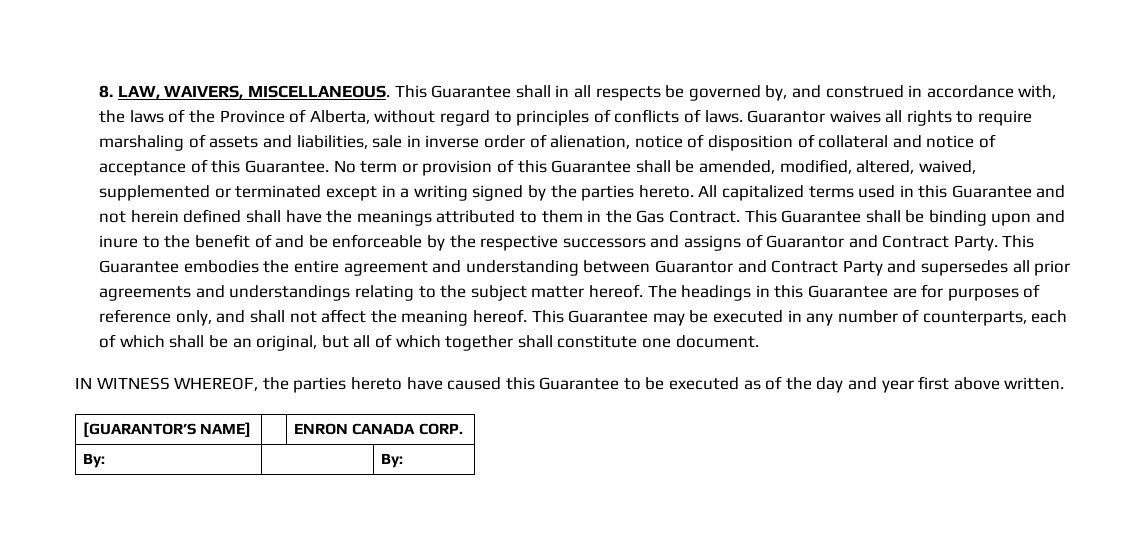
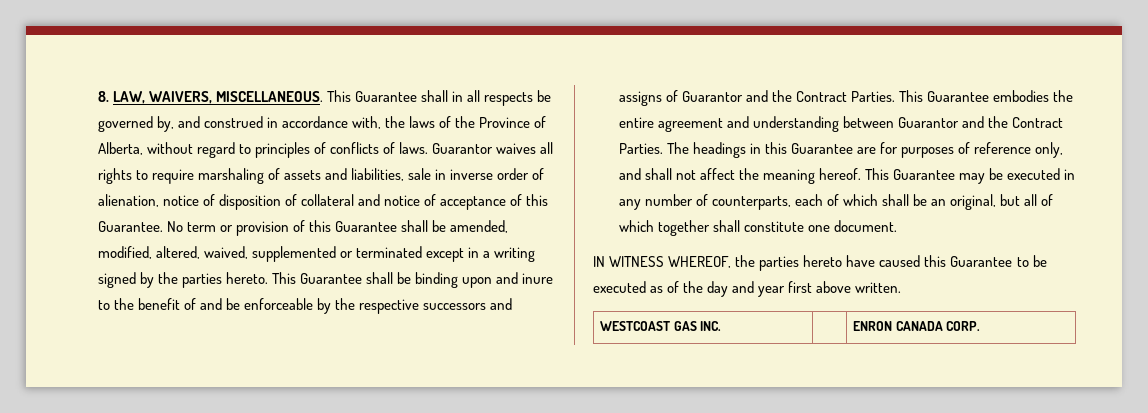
- All capitalized terms used in this Guarantee and not herein defined shall have the meanings attributed to them in the Gas Contract.
- This Guarantee shall be binding upon and inure to the benefit of and be enforceable by the respective successors and assigns of Guarantor and Contract Party.
+ This Guarantee shall be binding upon and inure to the benefit of and be enforceable by the respective successors and assigns of Guarantor and the Contract Parties.
- This Guarantee embodies the entire agreement and understanding between Guarantor and Contract Party and supersedes all prior agreements and understandings relating to the subject matter hereof.
+ This Guarantee embodies the entire agreement and understanding between Guarantor and the Contract Parties.
- [GUARANTOR’S NAME] | | ENRON CANADA CORP.
+ WESTCOAST GAS INC. | | ENRON CANADA CORP.
- By: | | By:

